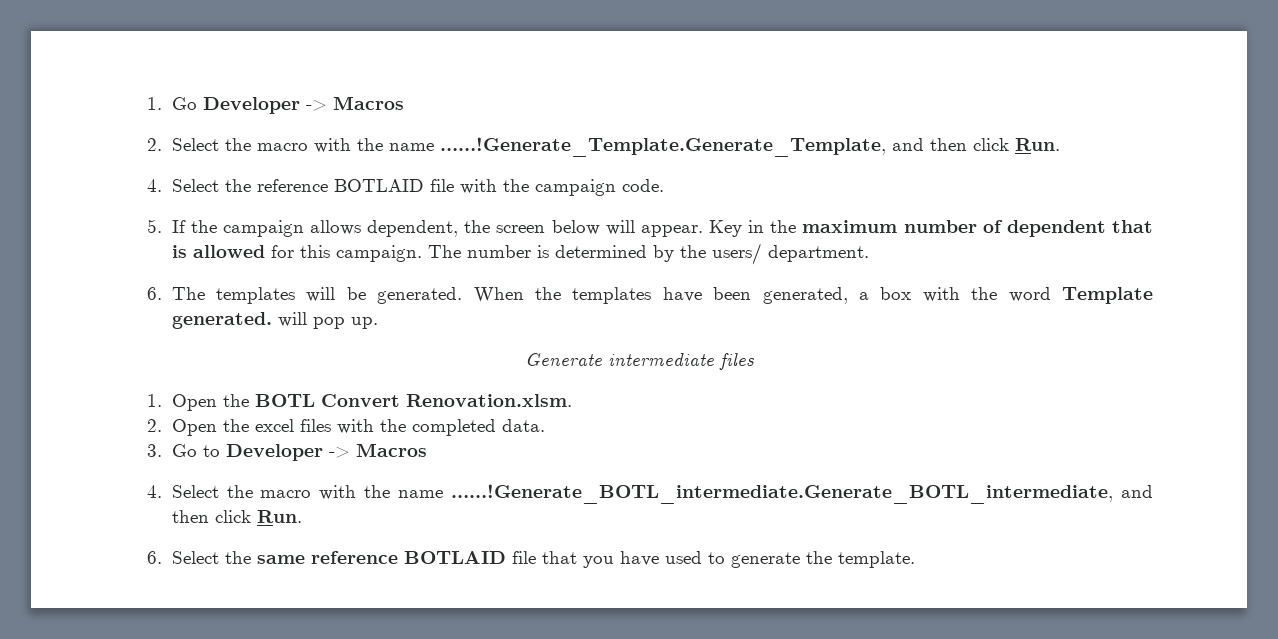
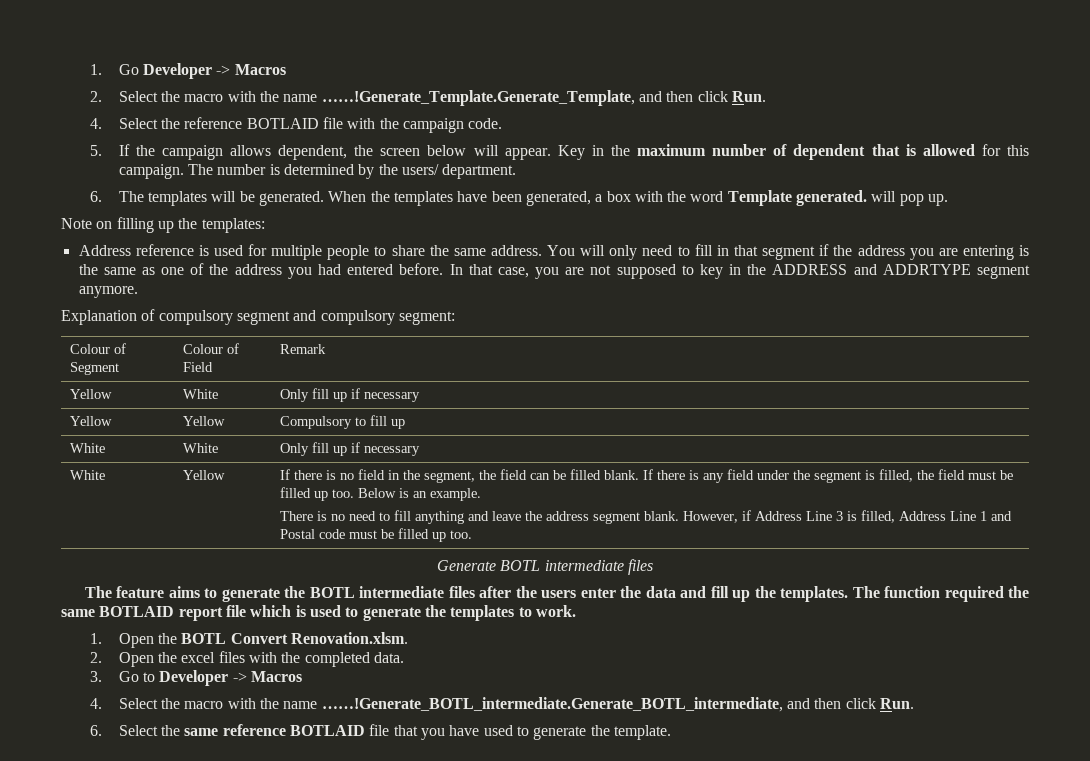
+ Note on filling up the templates:
+ Address reference is used for multiple people to share the same address. You will only need to fill in that segment if the address you are entering is the same as one of the address you had entered before. In that case, you are not supposed to key in the ADDRESS and ADDRTYPE segment anymore.
+ Explanation of compulsory segment and compulsory segment:
+ Colour of Segment | Colour of Field | Remark
+ Yellow | White | Only fill up if necessary
+ Yellow | Yellow | Compulsory to fill up
+ White | White | Only fill up if necessary
+ White | Yellow | If there is no field in the segment, the field can be filled blank. If there is any field under the segment is filled, the field must be filled up too. Below is an example.
+ There is no need to fill anything and leave the address segment blank. However, if Address Line 3 is filled, Address Line 1 and Postal code must be filled up too.
- Generate intermediate files
+ Generate BOTL intermediate files
+ The feature aims to generate the BOTL intermediate files after the users enter the data and fill up the templates. The function required the same BOTLAID report file which is used to generate the templates to work.

